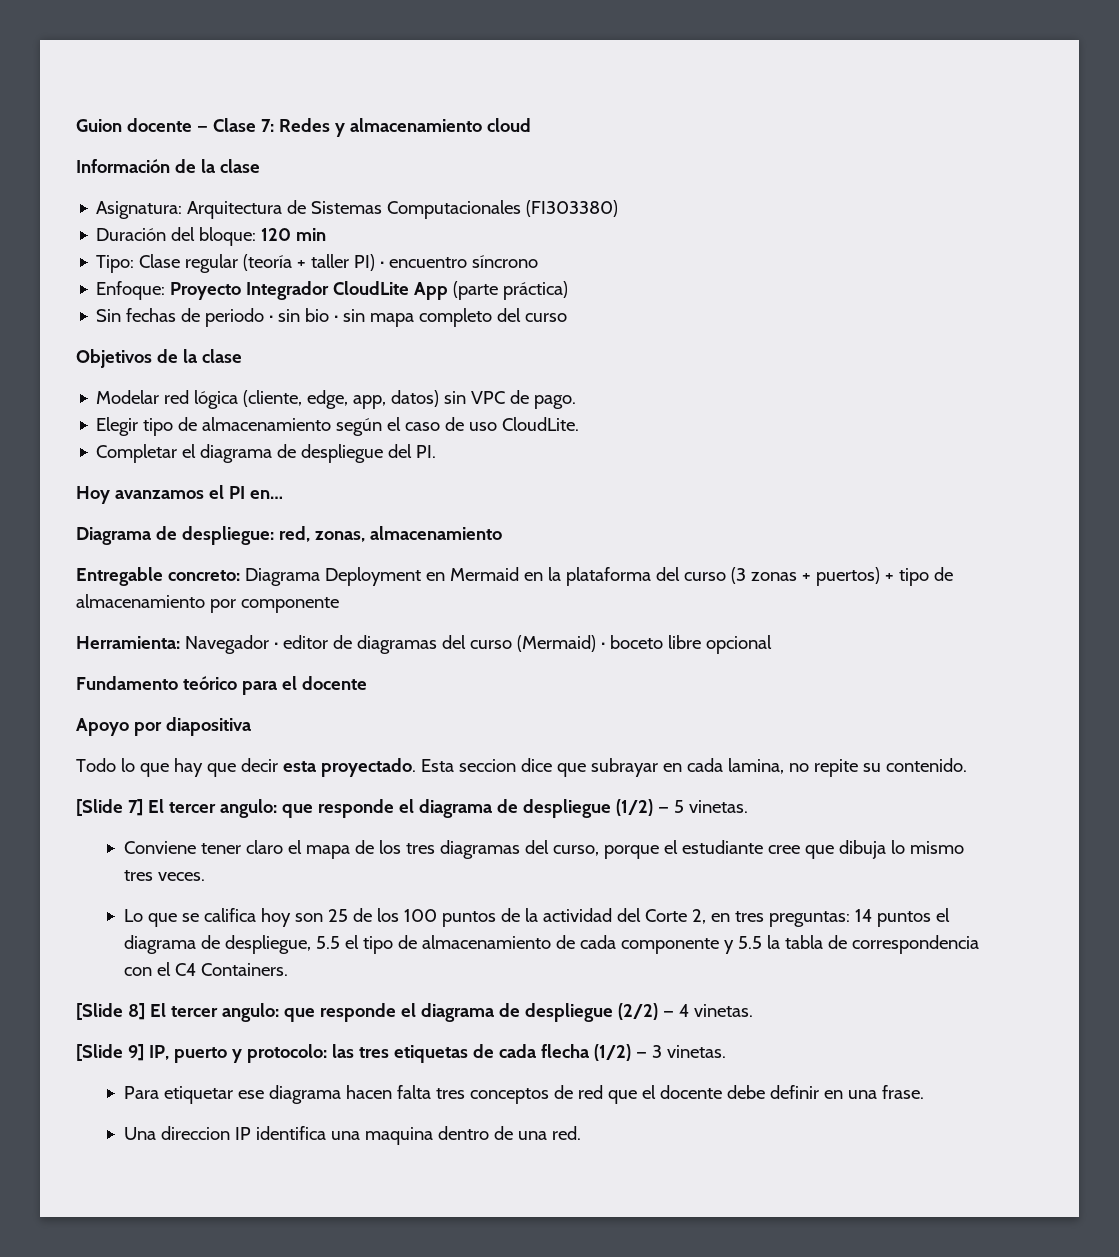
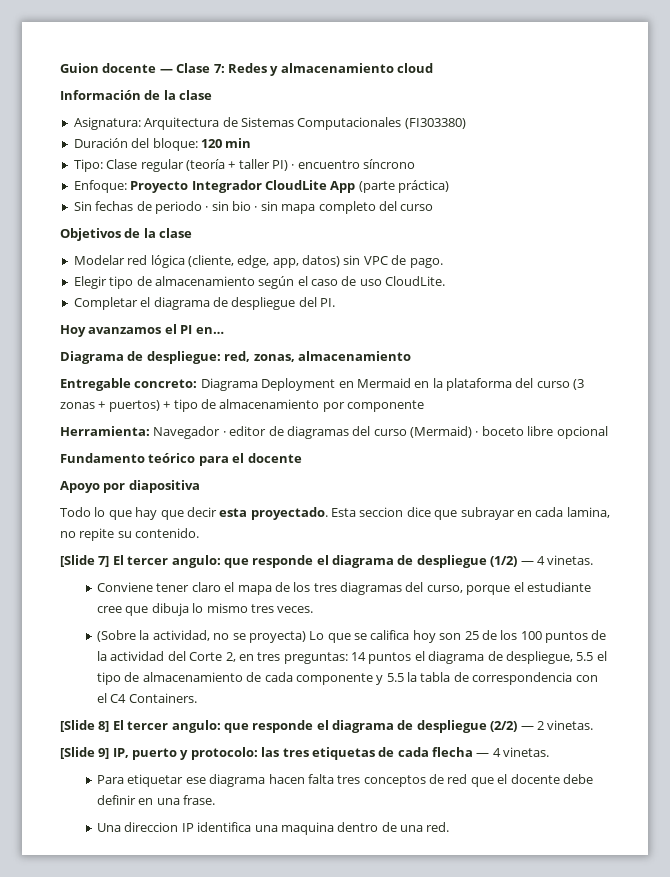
- [Slide 7] El tercer angulo: que responde el diagrama de despliegue (1/2) — 5 vinetas.
+ [Slide 7] El tercer angulo: que responde el diagrama de despliegue (1/2) — 4 vinetas.
- Lo que se califica hoy son 25 de los 100 puntos de la actividad del Corte 2, en tres preguntas: 14 puntos el diagrama de despliegue, 5.5 el tipo de almacenamiento de cada componente y 5.5 la tabla de correspondencia con el C4 Containers.
+ (Sobre la actividad, no se proyecta) Lo que se califica hoy son 25 de los 100 puntos de la actividad del Corte 2, en tres preguntas: 14 puntos el diagrama de despliegue, 5.5 el tipo de almacenamiento de cada componente y 5.5 la tabla de correspondencia con el C4 Containers.
- [Slide 8] El tercer angulo: que responde el diagrama de despliegue (2/2) — 4 vinetas.
+ [Slide 8] El tercer angulo: que responde el diagrama de despliegue (2/2) — 2 vinetas.
- [Slide 9] IP, puerto y protocolo: las tres etiquetas de cada flecha (1/2) — 3 vinetas.
+ [Slide 9] IP, puerto y protocolo: las tres etiquetas de cada flecha — 4 vinetas.

